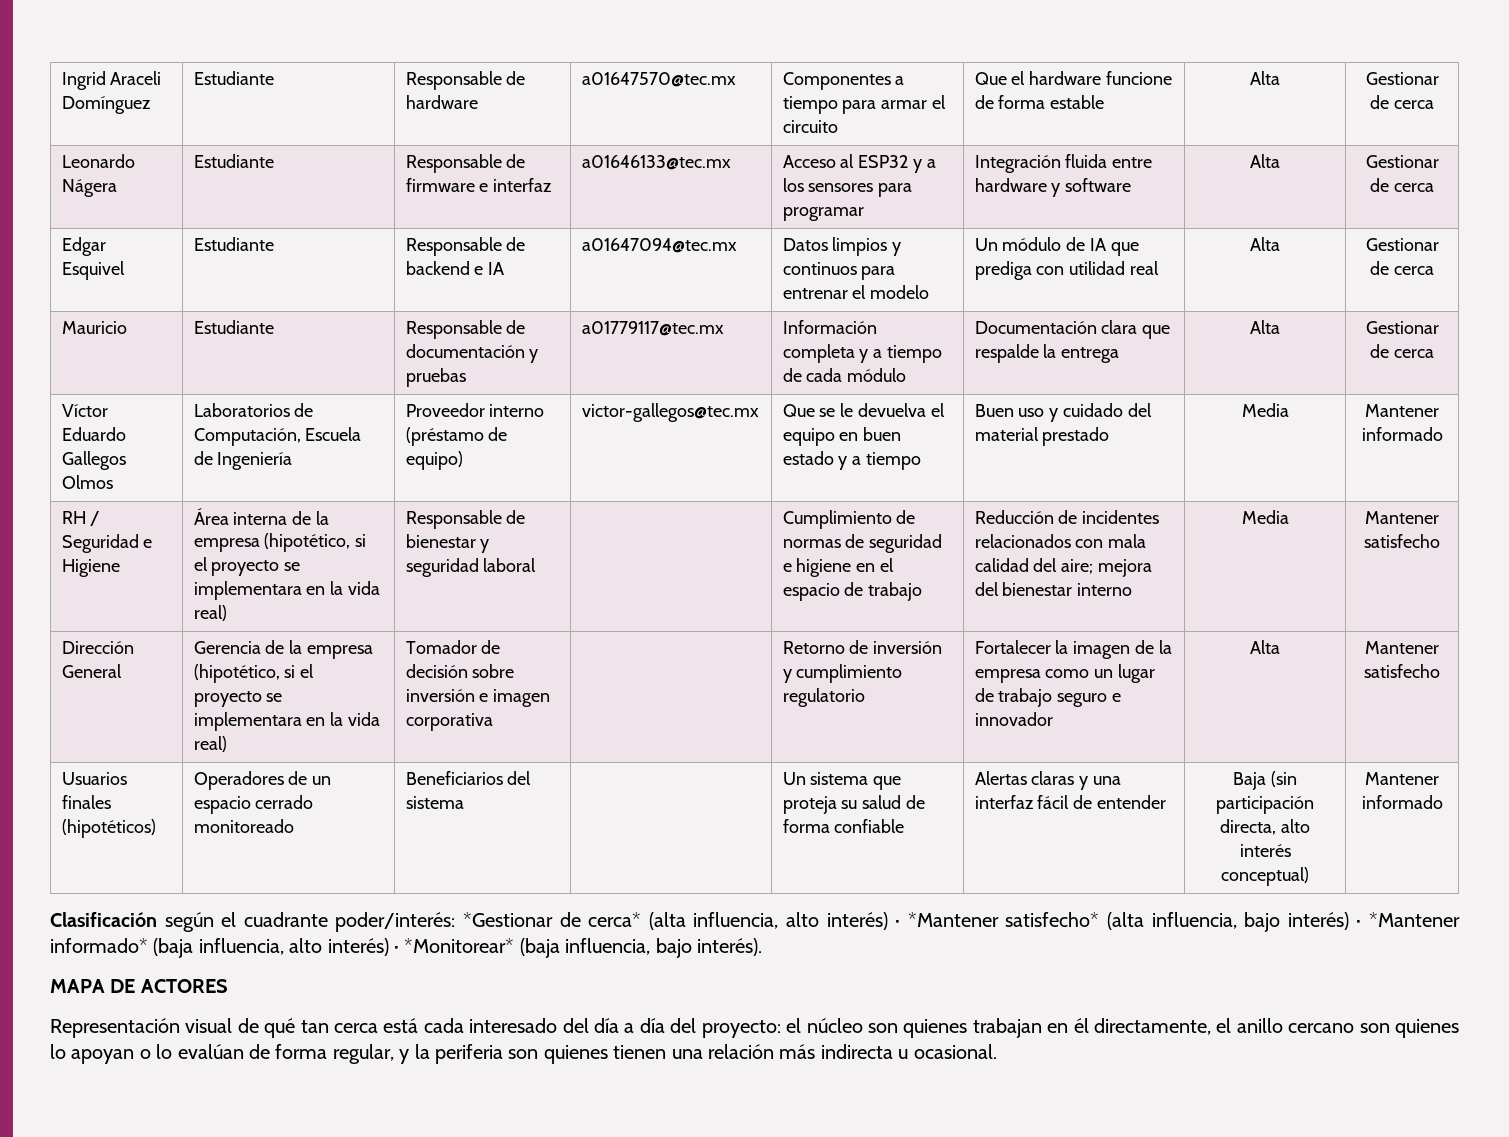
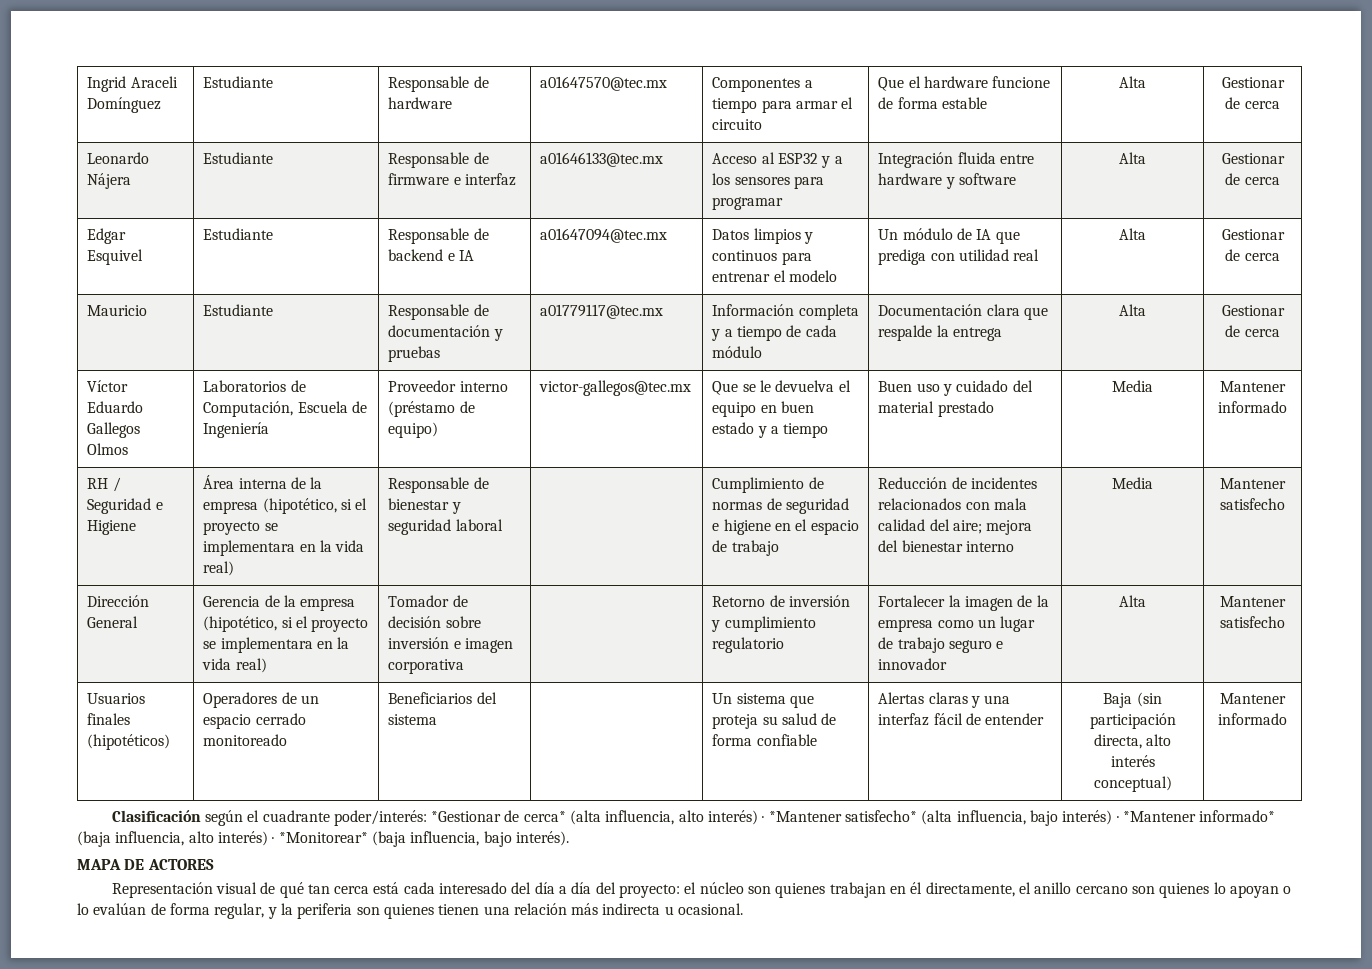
- Leonardo Nágera | Estudiante | Responsable de firmware e interfaz | a01646133@tec.mx | Acceso al ESP32 y a los sensores para programar | Integración fluida entre hardware y software | Alta | Gestionar de cerca
+ Leonardo Nájera | Estudiante | Responsable de firmware e interfaz | a01646133@tec.mx | Acceso al ESP32 y a los sensores para programar | Integración fluida entre hardware y software | Alta | Gestionar de cerca

